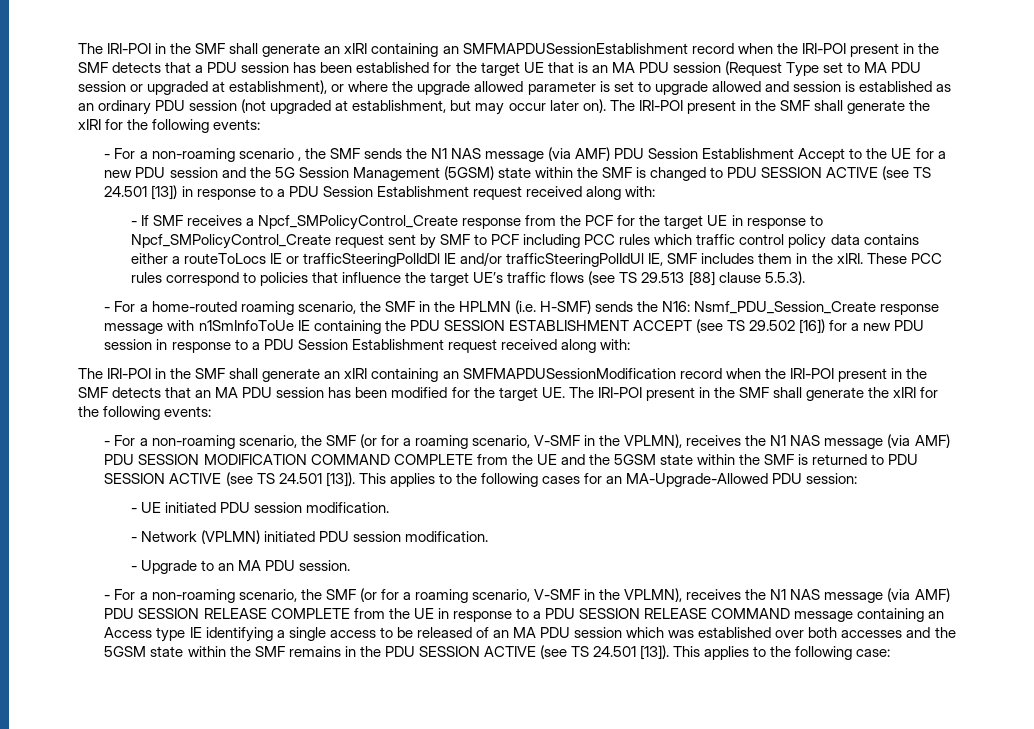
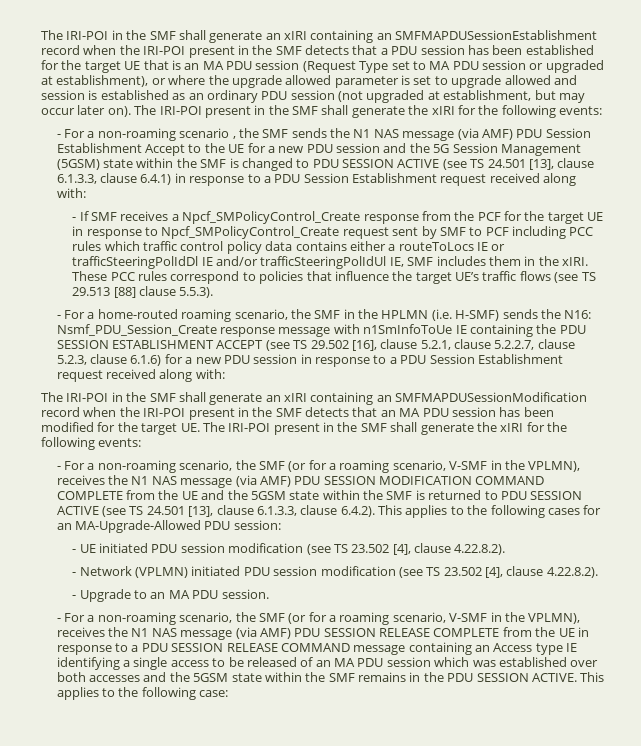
- - For a non-roaming scenario , the SMF sends the N1 NAS message (via AMF) PDU Session Establishment Accept to the UE for a new PDU session and the 5G Session Management (5GSM) state within the SMF is changed to PDU SESSION ACTIVE (see TS 24.501 [13]) in response to a PDU Session Establishment request received along with:
+ - For a non-roaming scenario , the SMF sends the N1 NAS message (via AMF) PDU Session Establishment Accept to the UE for a new PDU session and the 5G Session Management (5GSM) state within the SMF is changed to PDU SESSION ACTIVE (see TS 24.501 [13], clause 6.1.3.3, clause 6.4.1) in response to a PDU Session Establishment request received along with:
- - For a home-routed roaming scenario, the SMF in the HPLMN (i.e. H-SMF) sends the N16: Nsmf_PDU_Session_Create response message with n1SmInfoToUe IE containing the PDU SESSION ESTABLISHMENT ACCEPT (see TS 29.502 [16]) for a new PDU session in response to a PDU Session Establishment request received along with:
+ - For a home-routed roaming scenario, the SMF in the HPLMN (i.e. H-SMF) sends the N16: Nsmf_PDU_Session_Create response message with n1SmInfoToUe IE containing the PDU SESSION ESTABLISHMENT ACCEPT (see TS 29.502 [16], clause 5.2.1, clause 5.2.2.7, clause 5.2.3, clause 6.1.6) for a new PDU session in response to a PDU Session Establishment request received along with:
- - For a non-roaming scenario, the SMF (or for a roaming scenario, V-SMF in the VPLMN), receives the N1 NAS message (via AMF) PDU SESSION MODIFICATION COMMAND COMPLETE from the UE and the 5GSM state within the SMF is returned to PDU SESSION ACTIVE (see TS 24.501 [13]). This applies to the following cases for an MA-Upgrade-Allowed PDU session:
+ - For a non-roaming scenario, the SMF (or for a roaming scenario, V-SMF in the VPLMN), receives the N1 NAS message (via AMF) PDU SESSION MODIFICATION COMMAND COMPLETE from the UE and the 5GSM state within the SMF is returned to PDU SESSION ACTIVE (see TS 24.501 [13], clause 6.1.3.3, clause 6.4.2). This applies to the following cases for an MA-Upgrade-Allowed PDU session:
- - UE initiated PDU session modification.
+ - UE initiated PDU session modification (see TS 23.502 [4], clause 4.22.8.2).
- - Network (VPLMN) initiated PDU session modification.
+ - Network (VPLMN) initiated PDU session modification (see TS 23.502 [4], clause 4.22.8.2).
- - For a non-roaming scenario, the SMF (or for a roaming scenario, V-SMF in the VPLMN), receives the N1 NAS message (via AMF) PDU SESSION RELEASE COMPLETE from the UE in response to a PDU SESSION RELEASE COMMAND message containing an Access type IE identifying a single access to be released of an MA PDU session which was established over both accesses and the 5GSM state within the SMF remains in the PDU SESSION ACTIVE (see TS 24.501 [13]).
+ - For a non-roaming scenario, the SMF (or for a roaming scenario, V-SMF in the VPLMN), receives the N1 NAS message (via AMF) PDU SESSION RELEASE COMPLETE from the UE in response to a PDU SESSION RELEASE COMMAND message containing an Access type IE identifying a single access to be released of an MA PDU session which was established over both accesses and the 5GSM state within the SMF remains in the PDU SESSION ACTIVE.

